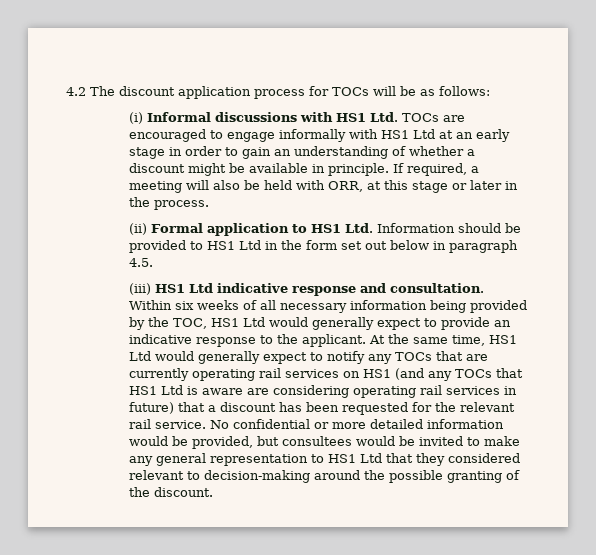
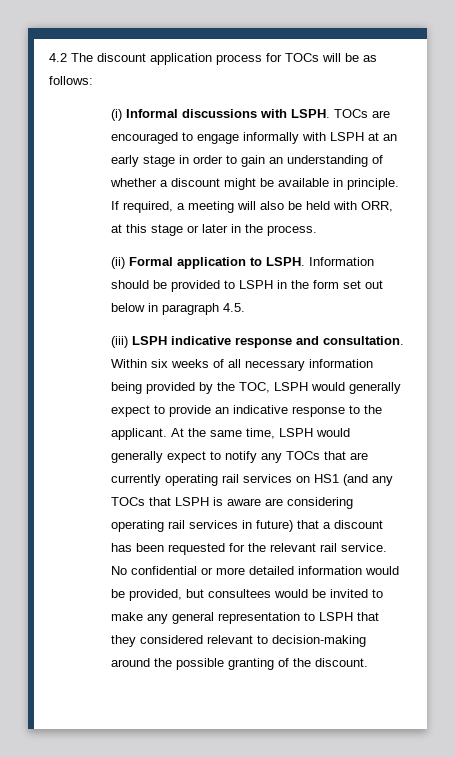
- (i) Informal discussions with HS1 Ltd. TOCs are encouraged to engage informally with HS1 Ltd at an early stage in order to gain an understanding of whether a discount might be available in principle.
+ (i) Informal discussions with LSPH. TOCs are encouraged to engage informally with LSPH at an early stage in order to gain an understanding of whether a discount might be available in principle.
- (ii) Formal application to HS1 Ltd. Information should be provided to HS1 Ltd in the form set out below in paragraph 4.5.
+ (ii) Formal application to LSPH. Information should be provided to LSPH in the form set out below in paragraph 4.5.
- (iii) HS1 Ltd indicative response and consultation.
+ (iii) LSPH indicative response and consultation.
- Within six weeks of all necessary information being provided by the TOC, HS1 Ltd would generally expect to provide an indicative response to the applicant.
+ Within six weeks of all necessary information being provided by the TOC, LSPH would generally expect to provide an indicative response to the applicant.
- At the same time, HS1 Ltd would generally expect to notify any TOCs that are currently operating rail services on HS1 (and any TOCs that HS1 Ltd is aware are considering operating rail services in future) that a discount has been requested for the relevant rail service.
+ At the same time, LSPH would generally expect to notify any TOCs that are currently operating rail services on HS1 (and any TOCs that LSPH is aware are considering operating rail services in future) that a discount has been requested for the relevant rail service.
- No confidential or more detailed information would be provided, but consultees would be invited to make any general representation to HS1 Ltd that they considered relevant to decision-making around the possible granting of the discount.
+ No confidential or more detailed information would be provided, but consultees would be invited to make any general representation to LSPH that they considered relevant to decision-making around the possible granting of the discount.

